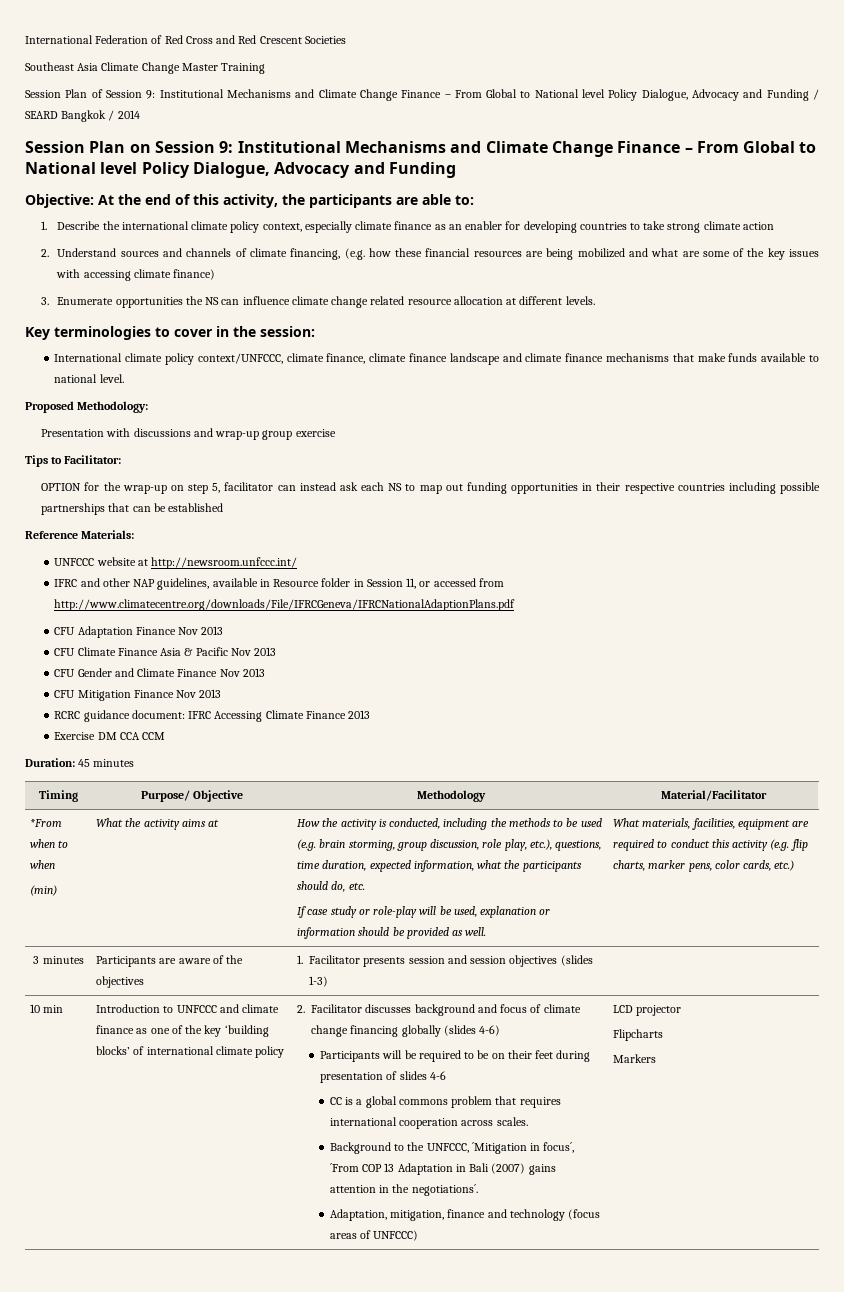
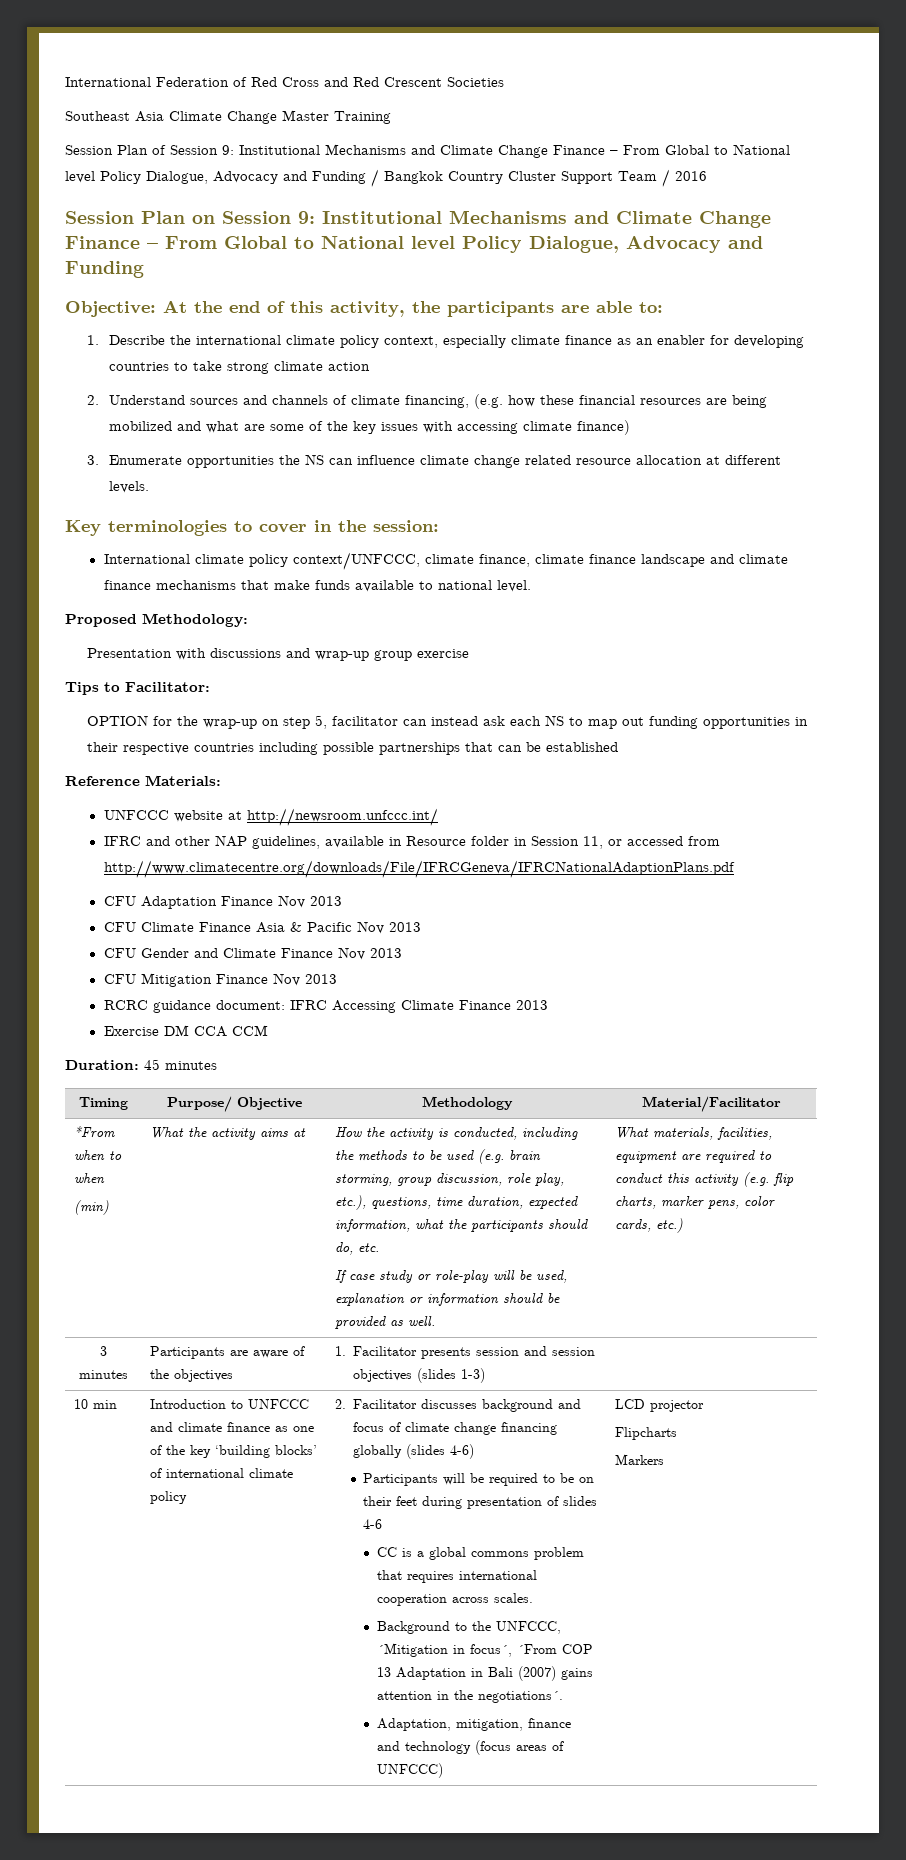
- Session Plan of Session 9: Institutional Mechanisms and Climate Change Finance – From Global to National level Policy Dialogue, Advocacy and Funding / SEARD Bangkok / 2014
+ Session Plan of Session 9: Institutional Mechanisms and Climate Change Finance – From Global to National level Policy Dialogue, Advocacy and Funding / Bangkok Country Cluster Support Team / 2016

